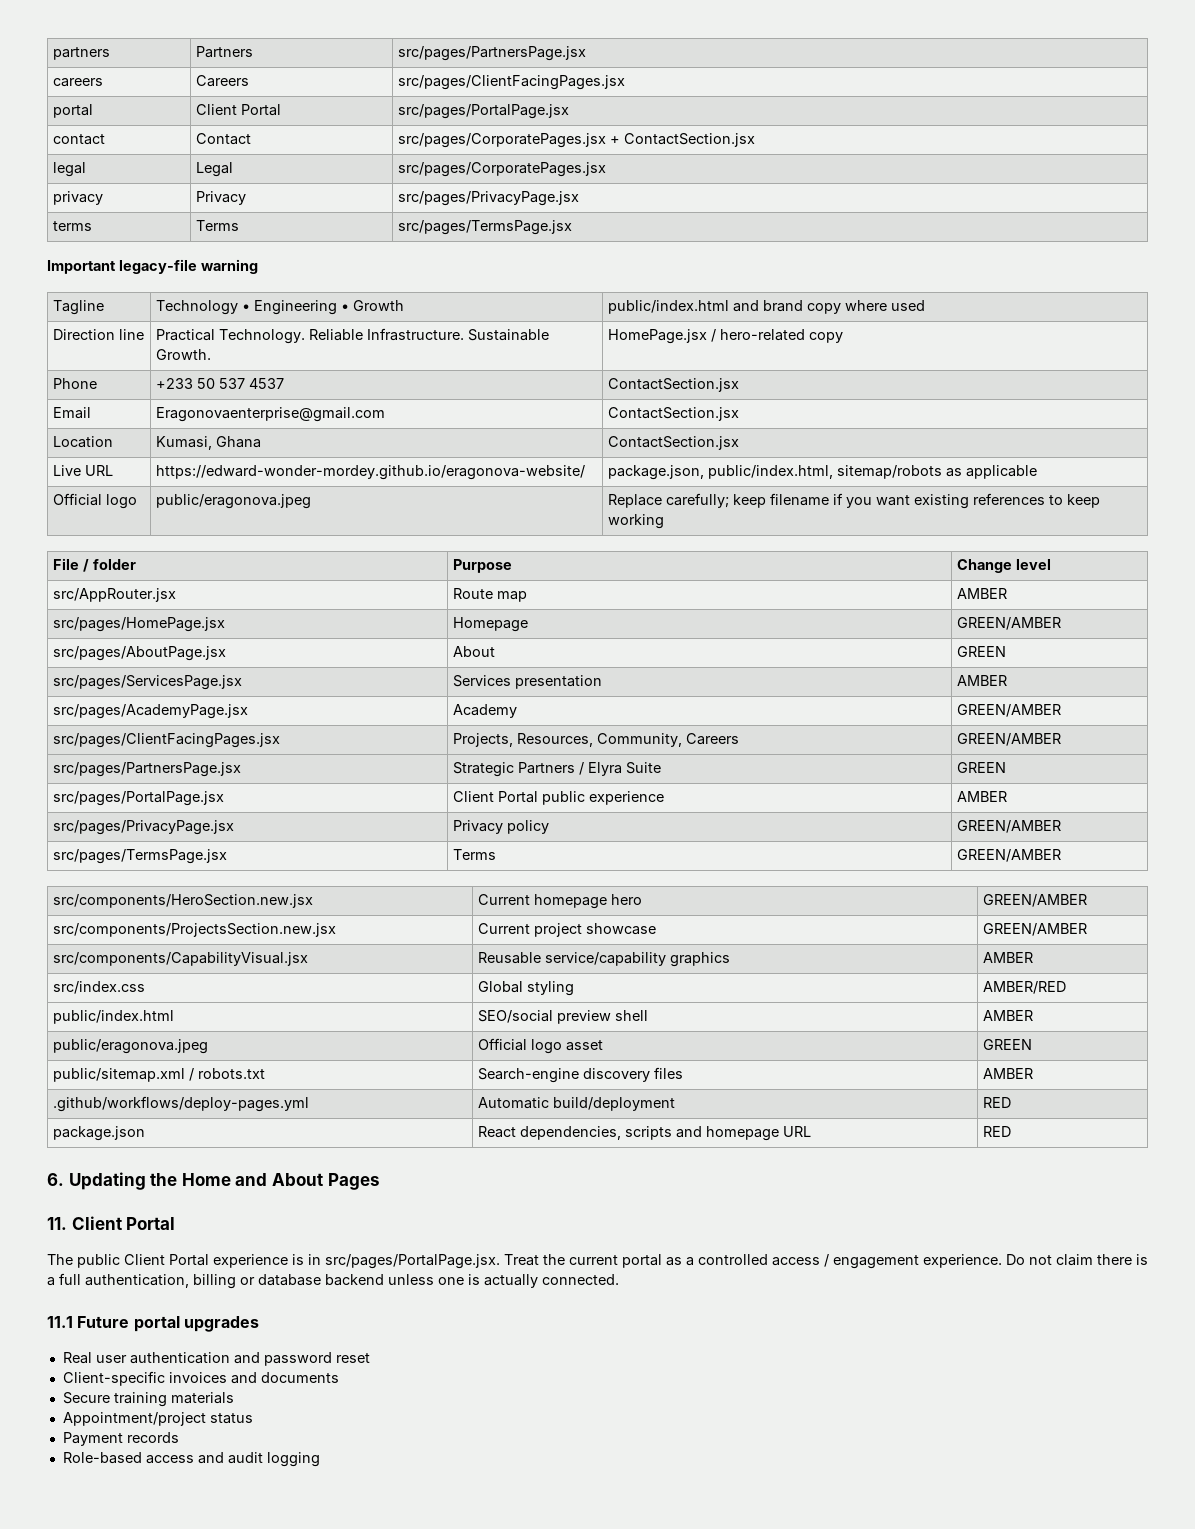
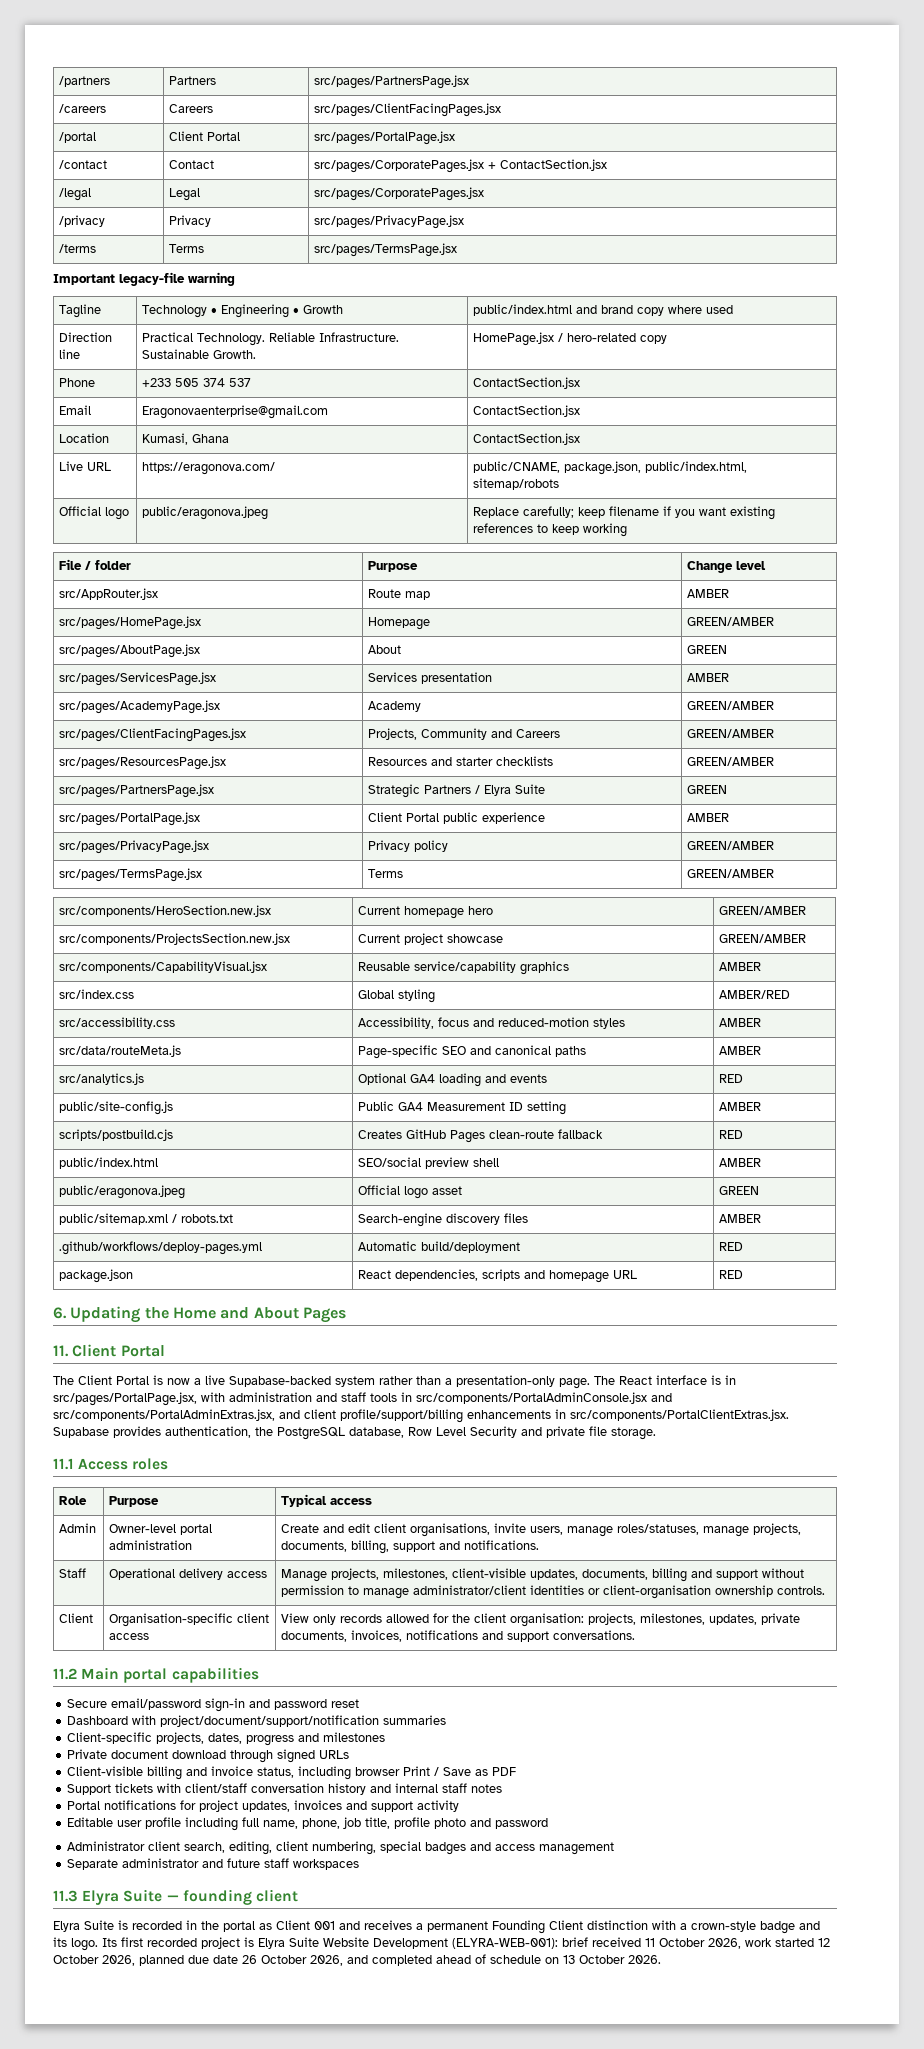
- partners | Partners | src/pages/PartnersPage.jsx
+ /partners | Partners | src/pages/PartnersPage.jsx
- careers | Careers | src/pages/ClientFacingPages.jsx
+ /careers | Careers | src/pages/ClientFacingPages.jsx
- portal | Client Portal | src/pages/PortalPage.jsx
+ /portal | Client Portal | src/pages/PortalPage.jsx
- contact | Contact | src/pages/CorporatePages.jsx + ContactSection.jsx
+ /contact | Contact | src/pages/CorporatePages.jsx + ContactSection.jsx
- legal | Legal | src/pages/CorporatePages.jsx
+ /legal | Legal | src/pages/CorporatePages.jsx
- privacy | Privacy | src/pages/PrivacyPage.jsx
+ /privacy | Privacy | src/pages/PrivacyPage.jsx
- terms | Terms | src/pages/TermsPage.jsx
+ /terms | Terms | src/pages/TermsPage.jsx
- Phone | +233 50 537 4537 | ContactSection.jsx
+ Phone | +233 505 374 537 | ContactSection.jsx
- Live URL | https://edward-wonder-mordey.github.io/eragonova-website/ | package.json, public/index.html, sitemap/robots as applicable
+ Live URL | https://eragonova.com/ | public/CNAME, package.json, public/index.html, sitemap/robots
- src/pages/ClientFacingPages.jsx | Projects, Resources, Community, Careers | GREEN/AMBER
+ src/pages/ClientFacingPages.jsx | Projects, Community and Careers | GREEN/AMBER
+ src/pages/ResourcesPage.jsx | Resources and starter checklists | GREEN/AMBER
+ src/accessibility.css | Accessibility, focus and reduced-motion styles | AMBER
+ src/data/routeMeta.js | Page-specific SEO and canonical paths | AMBER
+ src/analytics.js | Optional GA4 loading and events | RED
+ public/site-config.js | Public GA4 Measurement ID setting | AMBER
+ scripts/postbuild.cjs | Creates GitHub Pages clean-route fallback | RED
- The public Client Portal experience is in src/pages/PortalPage.jsx. Treat the current portal as a controlled access / engagement experience. Do not claim there is a full authentication, billing or database backend unless one is actually connected.
- 11.1 Future portal upgrades
- Real user authentication and password reset
- Client-specific invoices and documents
- Secure training materials
- Appointment/project status
- Payment records
- Role-based access and audit logging
+ The Client Portal is now a live Supabase-backed system rather than a presentation-only page. The React interface is in src/pages/PortalPage.jsx, with administration and staff tools in src/components/PortalAdminConsole.jsx and src/components/PortalAdminExtras.jsx, and client profile/support/billing enhancements in src/components/PortalClientExtras.jsx. Supabase provides authentication, the PostgreSQL database, Row Level Security and private file storage.
+ 11.1 Access roles
+ Role | Purpose | Typical access
+ Admin | Owner-level portal administration | Create and edit client organisations, invite users, manage roles/statuses, manage projects, documents, billing, support and notifications.
+ Staff | Operational delivery access | Manage projects, milestones, client-visible updates, documents, billing and support without permission to manage administrator/client identities or client-organisation ownership controls.
+ Client | Organisation-specific client access | View only records allowed for the client organisation: projects, milestones, updates, private documents, invoices, notifications and support conversations.
+ 11.2 Main portal capabilities
+ Secure email/password sign-in and password reset
+ Dashboard with project/document/support/notification summaries
+ Client-specific projects, dates, progress and milestones
+ Private document download through signed URLs
+ Client-visible billing and invoice status, including browser Print / Save as PDF
+ Support tickets with client/staff conversation history and internal staff notes
+ Portal notifications for project updates, invoices and support activity
+ Editable user profile including full name, phone, job title, profile photo and password
+ Administrator client search, editing, client numbering, special badges and access management
+ Separate administrator and future staff workspaces
+ 11.3 Elyra Suite — founding client
+ Elyra Suite is recorded in the portal as Client 001 and receives a permanent Founding Client distinction with a crown-style badge and its logo. Its first recorded project is Elyra Suite Website Development (ELYRA-WEB-001): brief received 11 October 2026, work started 12 October 2026, planned due date 26 October 2026, and completed ahead of schedule on 13 October 2026.

